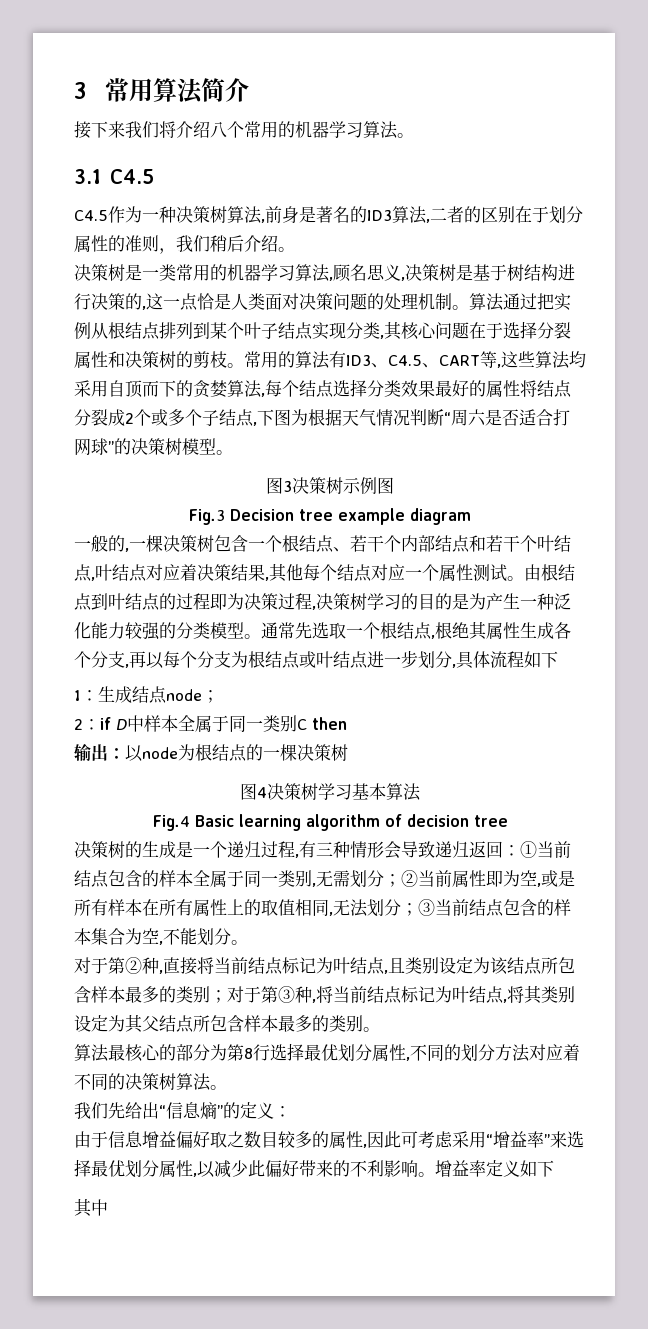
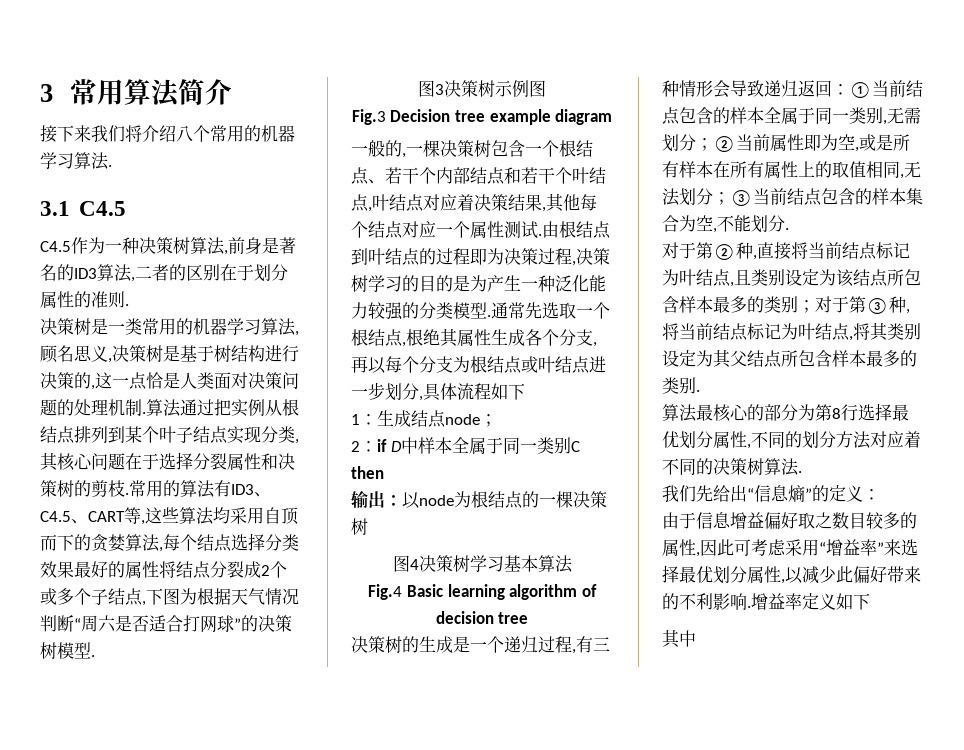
- 接下来我们将介绍八个常用的机器学习算法。
+ 接下来我们将介绍八个常用的机器学习算法.
- C4.5作为一种决策树算法,前身是著名的ID3算法,二者的区别在于划分属性的准则，我们稍后介绍。
+ C4.5作为一种决策树算法,前身是著名的ID3算法,二者的区别在于划分属性的准则.
- 决策树是一类常用的机器学习算法,顾名思义,决策树是基于树结构进行决策的,这一点恰是人类面对决策问题的处理机制。
+ 决策树是一类常用的机器学习算法,顾名思义,决策树是基于树结构进行决策的,这一点恰是人类面对决策问题的处理机制.
- 算法通过把实例从根结点排列到某个叶子结点实现分类,其核心问题在于选择分裂属性和决策树的剪枝。
+ 算法通过把实例从根结点排列到某个叶子结点实现分类,其核心问题在于选择分裂属性和决策树的剪枝.
- 常用的算法有ID3、C4.5、CART等,这些算法均采用自顶而下的贪婪算法,每个结点选择分类效果最好的属性将结点分裂成2个或多个子结点,下图为根据天气情况判断“周六是否适合打网球”的决策树模型。
+ 常用的算法有ID3、C4.5、CART等,这些算法均采用自顶而下的贪婪算法,每个结点选择分类效果最好的属性将结点分裂成2个或多个子结点,下图为根据天气情况判断“周六是否适合打网球”的决策树模型.
- 一般的,一棵决策树包含一个根结点、若干个内部结点和若干个叶结点,叶结点对应着决策结果,其他每个结点对应一个属性测试。
+ 一般的,一棵决策树包含一个根结点、若干个内部结点和若干个叶结点,叶结点对应着决策结果,其他每个结点对应一个属性测试.
- 由根结点到叶结点的过程即为决策过程,决策树学习的目的是为产生一种泛化能力较强的分类模型。
+ 由根结点到叶结点的过程即为决策过程,决策树学习的目的是为产生一种泛化能力较强的分类模型.
- 决策树的生成是一个递归过程,有三种情形会导致递归返回：①当前结点包含的样本全属于同一类别,无需划分；②当前属性即为空,或是所有样本在所有属性上的取值相同,无法划分；③当前结点包含的样本集合为空,不能划分。
+ 决策树的生成是一个递归过程,有三种情形会导致递归返回：①当前结点包含的样本全属于同一类别,无需划分；②当前属性即为空,或是所有样本在所有属性上的取值相同,无法划分；③当前结点包含的样本集合为空,不能划分.
- 对于第②种,直接将当前结点标记为叶结点,且类别设定为该结点所包含样本最多的类别；对于第③种,将当前结点标记为叶结点,将其类别设定为其父结点所包含样本最多的类别。
+ 对于第②种,直接将当前结点标记为叶结点,且类别设定为该结点所包含样本最多的类别；对于第③种,将当前结点标记为叶结点,将其类别设定为其父结点所包含样本最多的类别.
- 算法最核心的部分为第8行选择最优划分属性,不同的划分方法对应着不同的决策树算法。
+ 算法最核心的部分为第8行选择最优划分属性,不同的划分方法对应着不同的决策树算法.
- 由于信息增益偏好取之数目较多的属性,因此可考虑采用“增益率”来选择最优划分属性,以减少此偏好带来的不利影响。
+ 由于信息增益偏好取之数目较多的属性,因此可考虑采用“增益率”来选择最优划分属性,以减少此偏好带来的不利影响.

